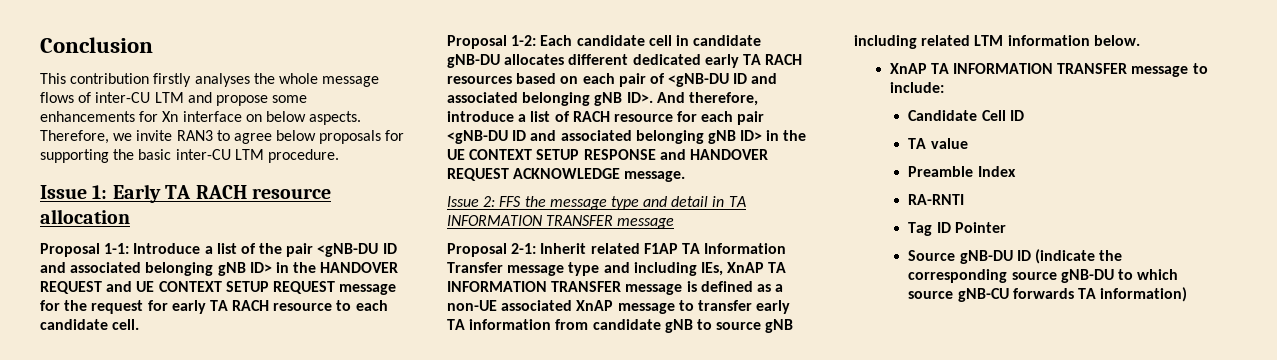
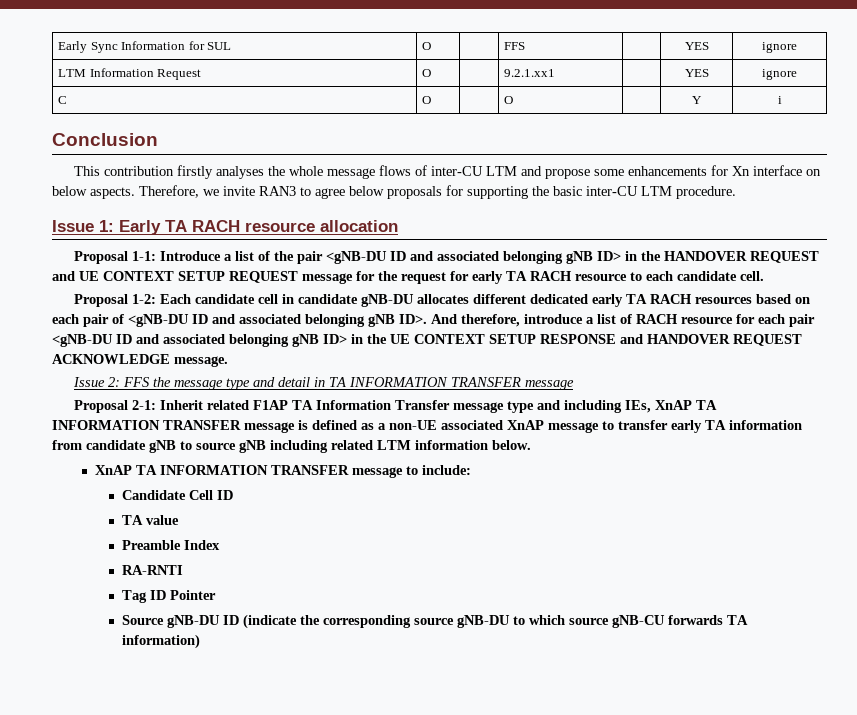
+ Early Sync Information for SUL | O | | FFS | | YES | ignore
+ LTM Information Request | O | | 9.2.1.xx1 | | YES | ignore
+ C | O | | O | | Y | i

